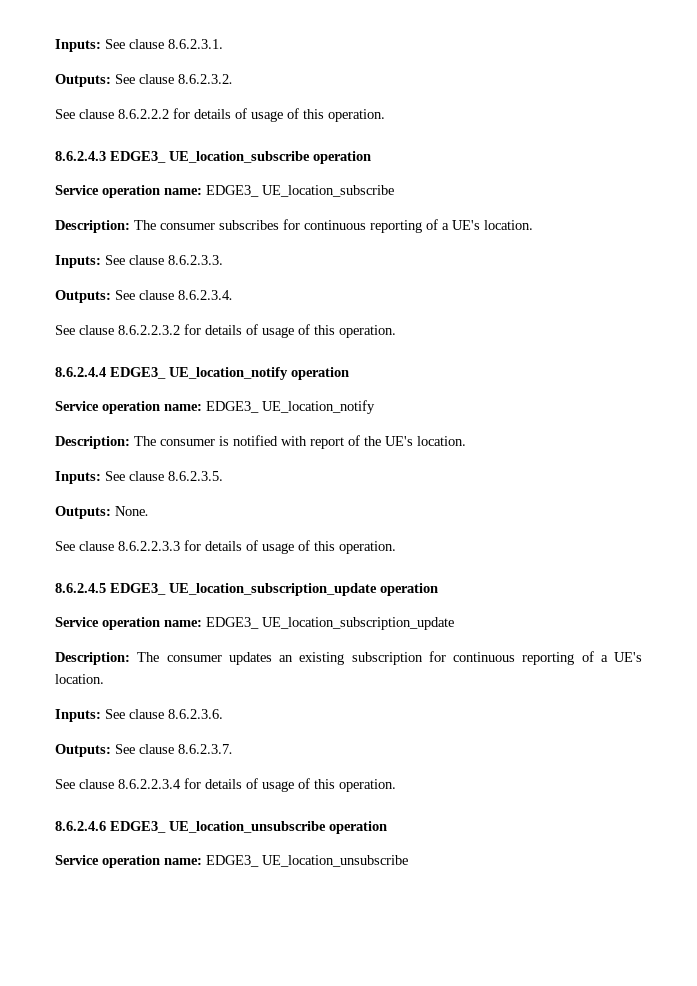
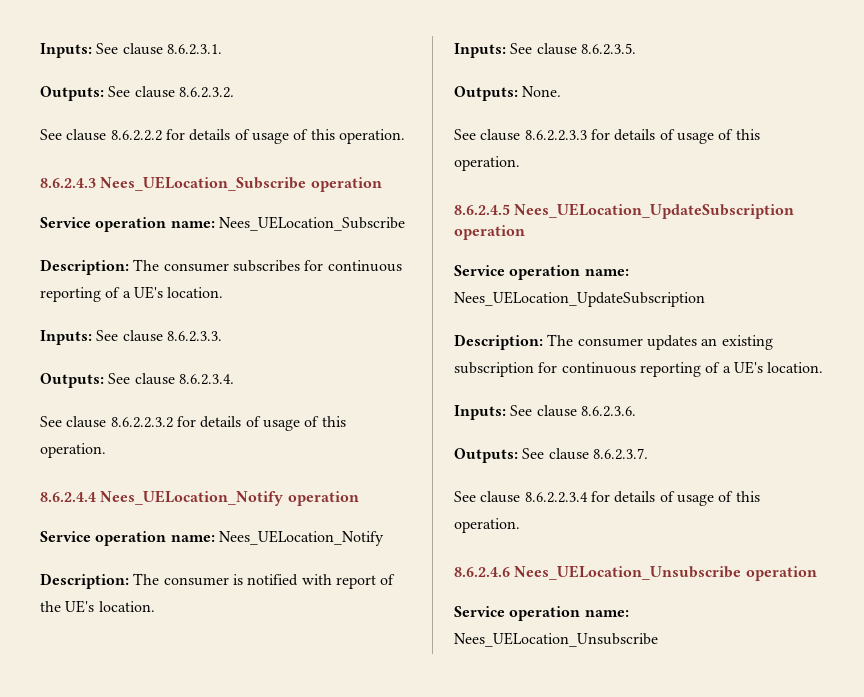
- 8.6.2.4.3 EDGE3_ UE_location_subscribe operation
- Service operation name: EDGE3_ UE_location_subscribe
+ 8.6.2.4.3 Nees_UELocation_Subscribe operation
+ Service operation name: Nees_UELocation_Subscribe
- 8.6.2.4.4 EDGE3_ UE_location_notify operation
- Service operation name: EDGE3_ UE_location_notify
+ 8.6.2.4.4 Nees_UELocation_Notify operation
+ Service operation name: Nees_UELocation_Notify
- 8.6.2.4.5 EDGE3_ UE_location_subscription_update operation
- Service operation name: EDGE3_ UE_location_subscription_update
+ 8.6.2.4.5 Nees_UELocation_UpdateSubscription operation
+ Service operation name: Nees_UELocation_UpdateSubscription
- 8.6.2.4.6 EDGE3_ UE_location_unsubscribe operation
- Service operation name: EDGE3_ UE_location_unsubscribe
+ 8.6.2.4.6 Nees_UELocation_Unsubscribe operation
+ Service operation name: Nees_UELocation_Unsubscribe

